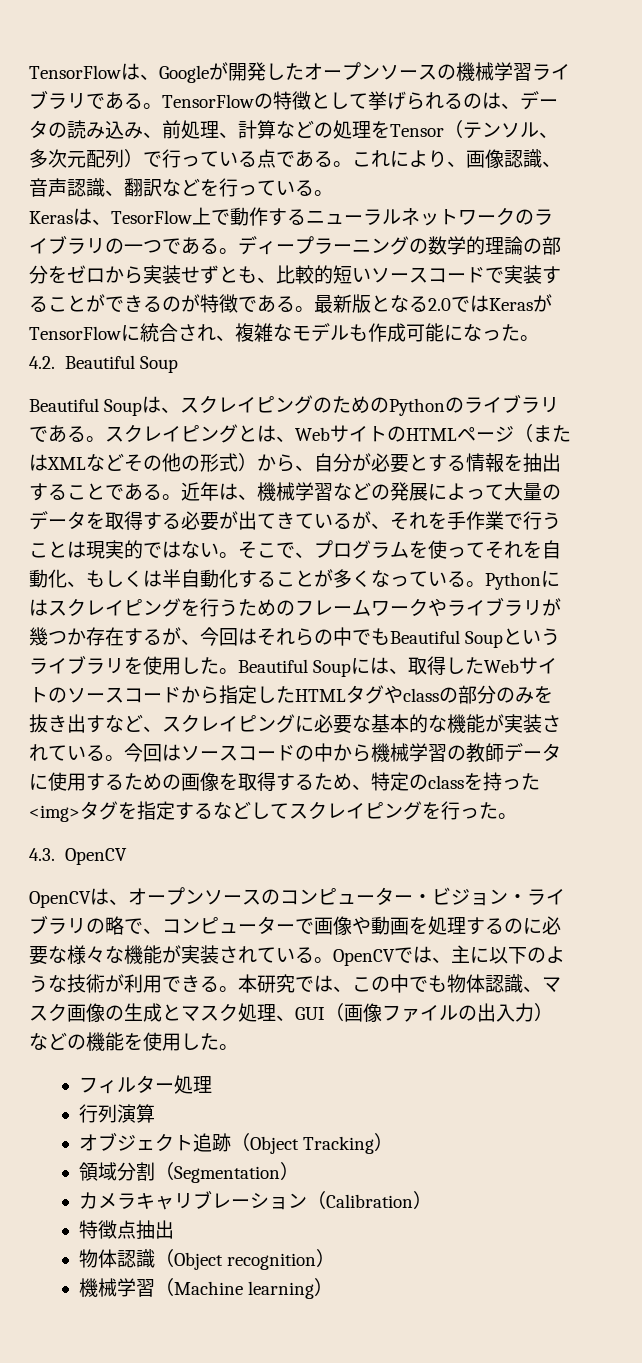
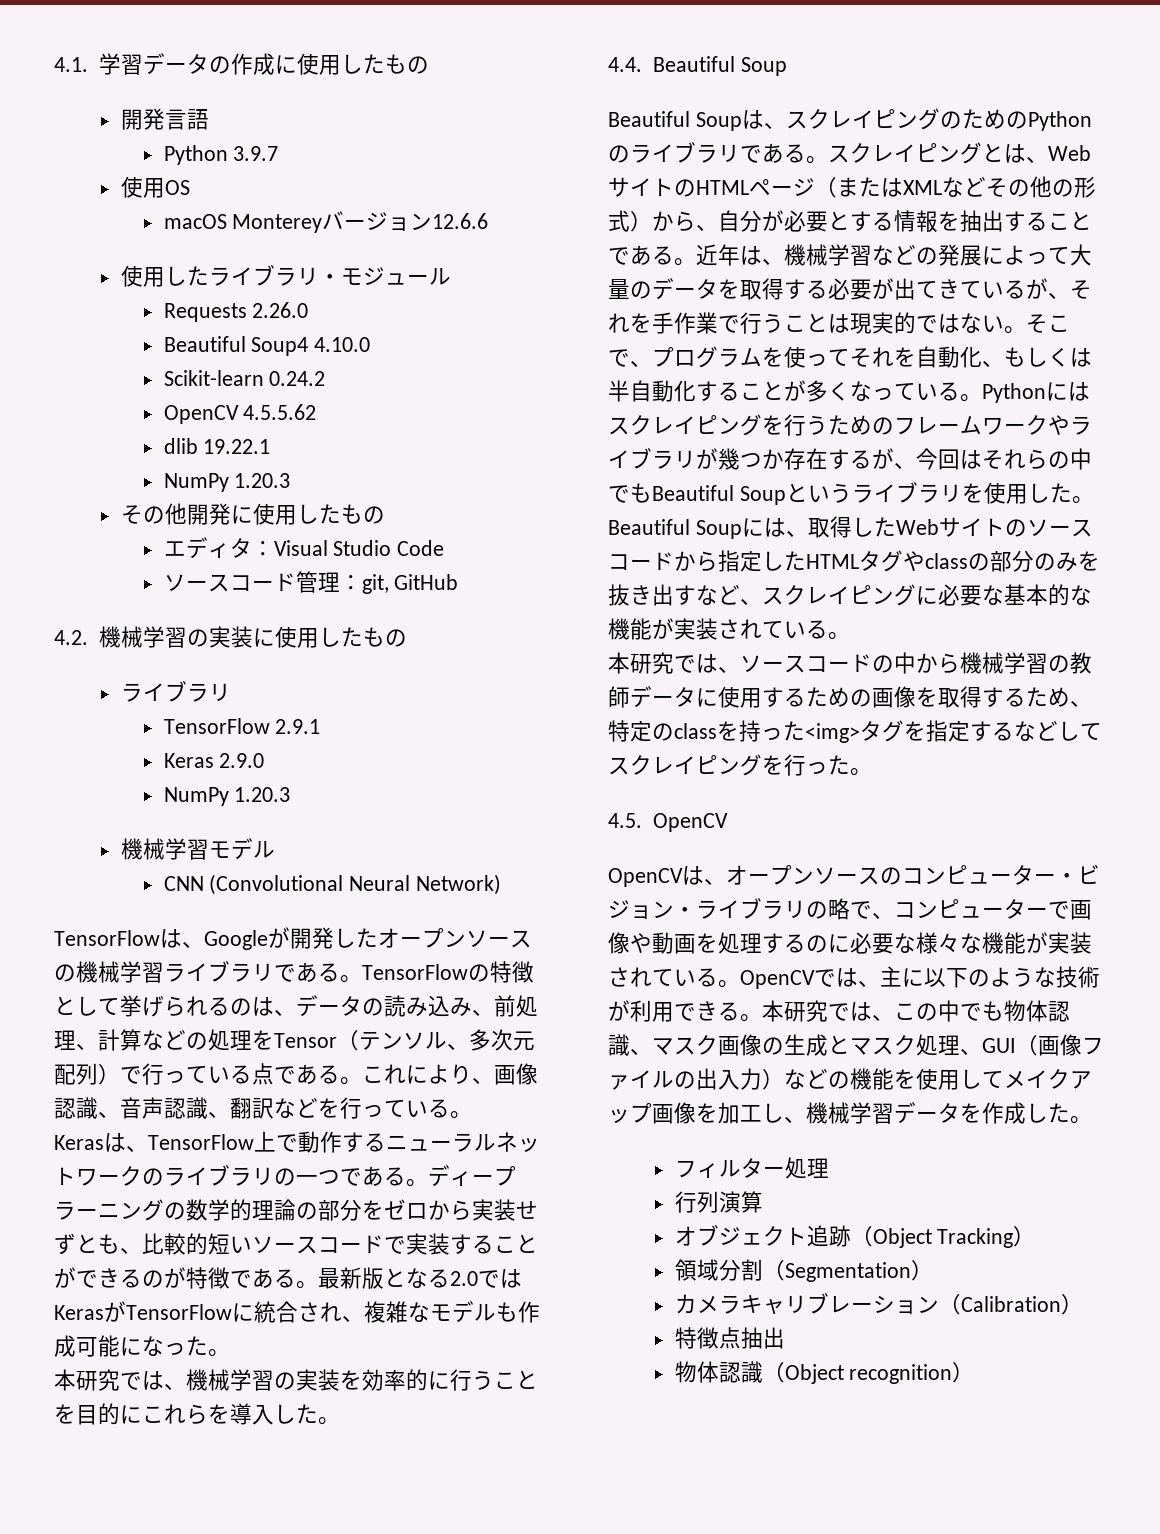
+ 4.1.学習データの作成に使用したもの
+ 開発言語
+ Python 3.9.7
+ 使用OS
+ macOS Montereyバージョン12.6.6
+ 使用したライブラリ・モジュール
+ Requests 2.26.0
+ Beautiful Soup4 4.10.0
+ Scikit-learn 0.24.2
+ OpenCV 4.5.5.62
+ dlib 19.22.1
+ NumPy 1.20.3
+ その他開発に使用したもの
+ エディタ：Visual Studio Code
+ ソースコード管理：git, GitHub
+ 4.2.機械学習の実装に使用したもの
+ ライブラリ
+ TensorFlow 2.9.1
+ Keras 2.9.0
+ NumPy 1.20.3
+ 機械学習モデル
+ CNN (Convolutional Neural Network)
- Kerasは、TesorFlow上で動作するニューラルネットワークのライブラリの一つである。
+ Kerasは、TensorFlow上で動作するニューラルネットワークのライブラリの一つである。
- 4.2. Beautiful Soup
+ 本研究では、機械学習の実装を効率的に行うことを目的にこれらを導入した。
+ 4.4. Beautiful Soup
- Beautiful Soupには、取得したWebサイトのソースコードから指定したHTMLタグやclassの部分のみを抜き出すなど、スクレイピングに必要な基本的な機能が実装されている。今回はソースコードの中から機械学習の教師データに使用するための画像を取得するため、特定のclassを持った<img>タグを指定するなどしてスクレイピングを行った。
+ Beautiful Soupには、取得したWebサイトのソースコードから指定したHTMLタグやclassの部分のみを抜き出すなど、スクレイピングに必要な基本的な機能が実装されている。
+ 本研究では、ソースコードの中から機械学習の教師データに使用するための画像を取得するため、特定のclassを持った<img>タグを指定するなどしてスクレイピングを行った。
- 4.3. OpenCV
+ 4.5. OpenCV
- 本研究では、この中でも物体認識、マスク画像の生成とマスク処理、GUI（画像ファイルの出入力）などの機能を使用した。
+ 本研究では、この中でも物体認識、マスク画像の生成とマスク処理、GUI（画像ファイルの出入力）などの機能を使用してメイクアップ画像を加工し、機械学習データを作成した。
- 機械学習（Machine learning）

